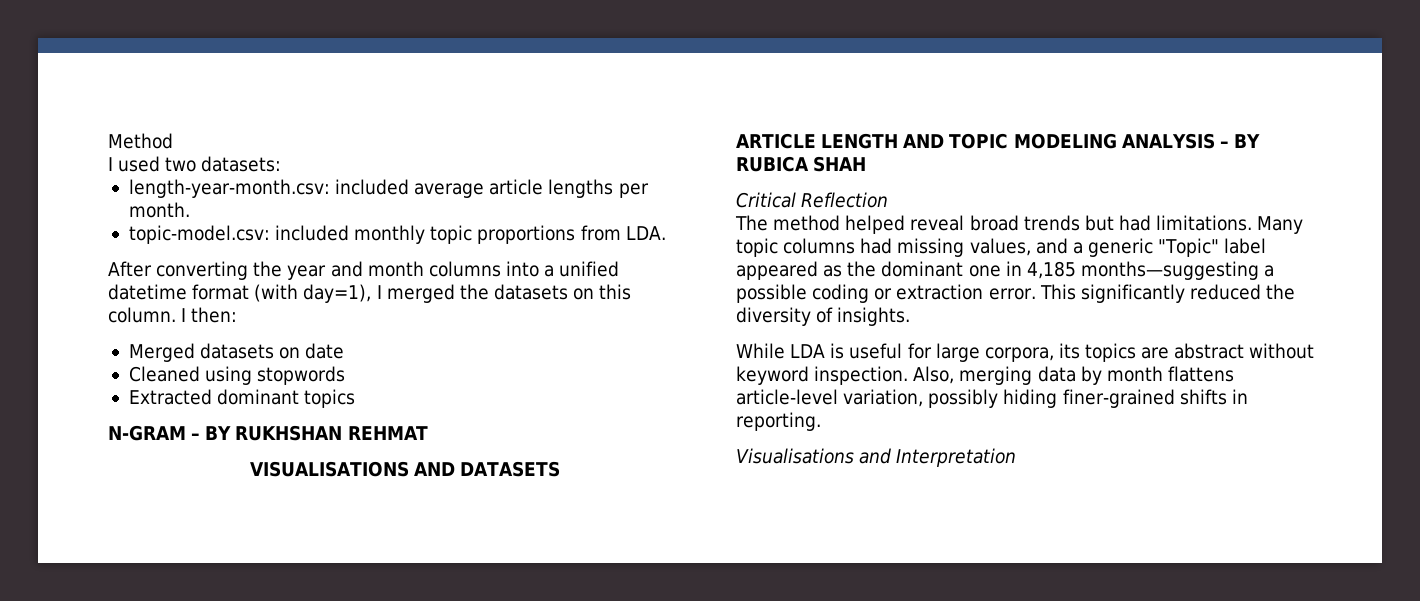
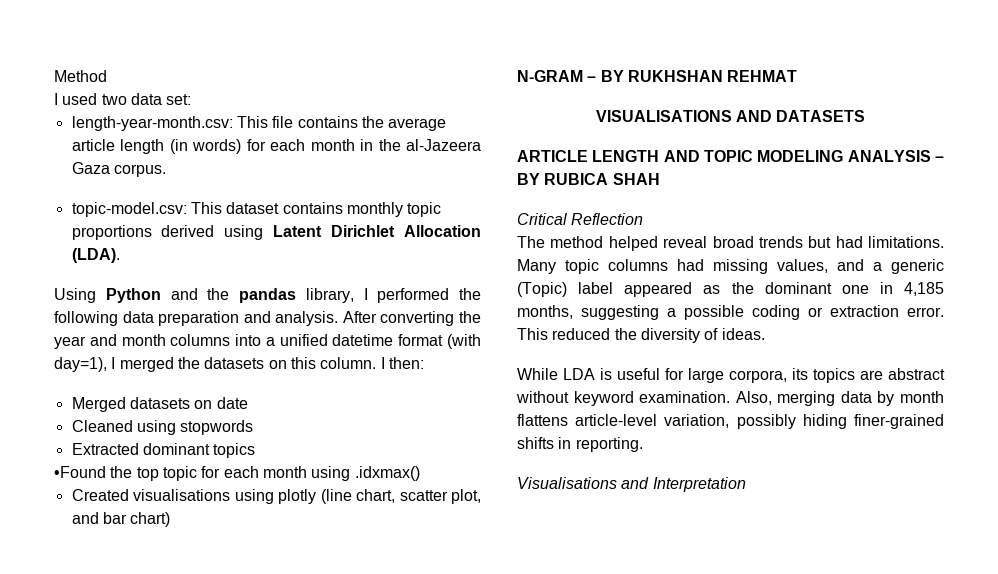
- I used two datasets:
+ I used two data set:
- length-year-month.csv: included average article lengths per month.
- topic-model.csv: included monthly topic proportions from LDA.
- After converting the year and month columns into a unified datetime format (with day=1), I merged the datasets on this column.
+ length-year-month.csv: This file contains the average article length (in words) for each month in the al-Jazeera Gaza corpus.
+ topic-model.csv: This dataset contains monthly topic proportions derived using Latent Dirichlet Allocation (LDA).
+ Using Python and the pandas library, I performed the following data preparation and analysis. After converting the year and month columns into a unified datetime format (with day=1), I merged the datasets on this column.
+ •Found the top topic for each month using .idxmax()
+ Created visualisations using plotly (line chart, scatter plot, and bar chart)
- Many topic columns had missing values, and a generic "Topic" label appeared as the dominant one in 4,185 months—suggesting a possible coding or extraction error.
+ Many topic columns had missing values, and a generic (Topic) label appeared as the dominant one in 4,185 months, suggesting a possible coding or extraction error.
- This significantly reduced the diversity of insights.
+ This reduced the diversity of ideas.
- While LDA is useful for large corpora, its topics are abstract without keyword inspection.
+ While LDA is useful for large corpora, its topics are abstract without keyword examination.

